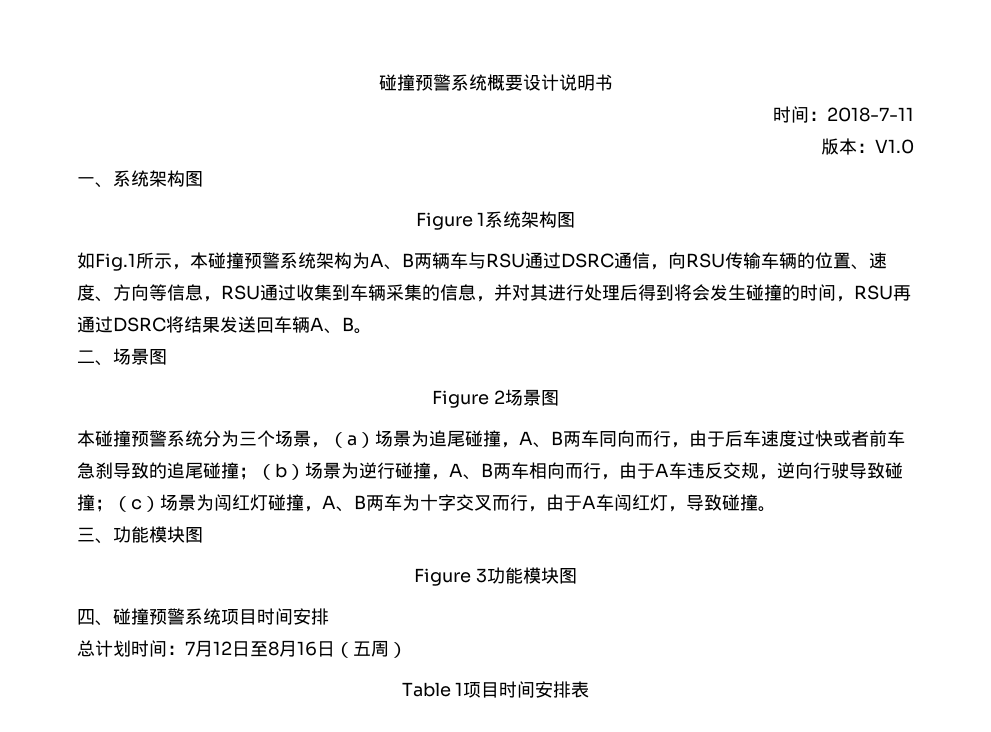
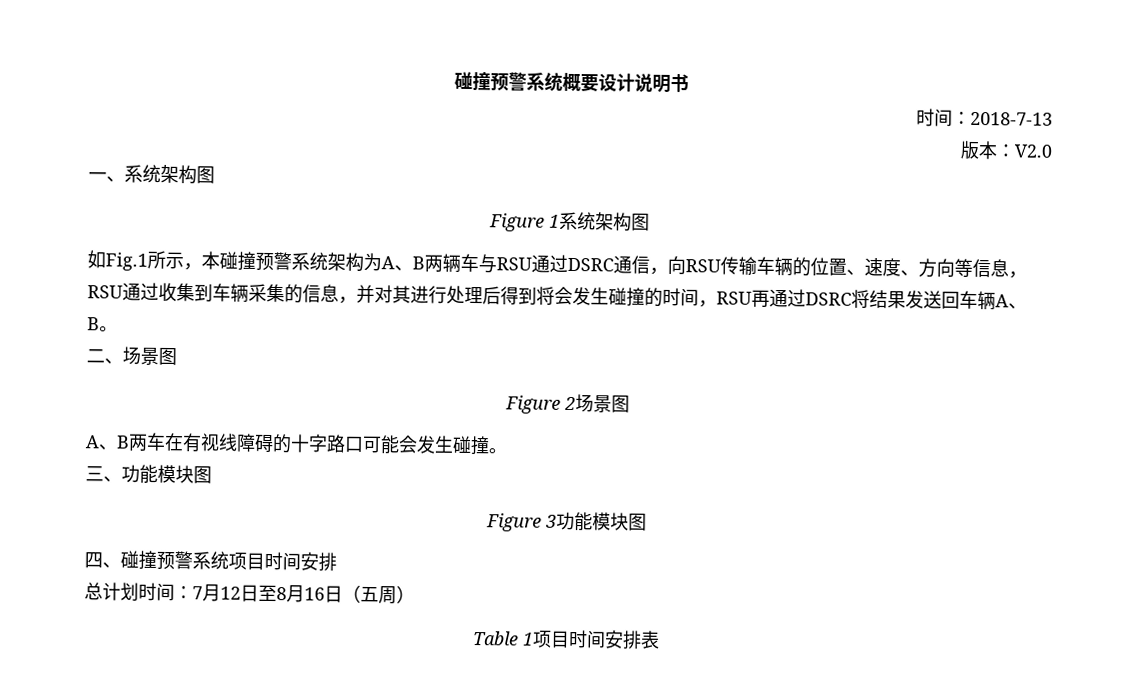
- 时间：2018-7-11
+ 时间：2018-7-13
- 版本：V1.0
+ 版本：V2.0
- 本碰撞预警系统分为三个场景，（a）场景为追尾碰撞，A、B两车同向而行，由于后车速度过快或者前车急刹导致的追尾碰撞；（b）场景为逆行碰撞，A、B两车相向而行，由于A车违反交规，逆向行驶导致碰撞；（c）场景为闯红灯碰撞，A、B两车为十字交叉而行，由于A车闯红灯，导致碰撞。
+ A、B两车在有视线障碍的十字路口可能会发生碰撞。

